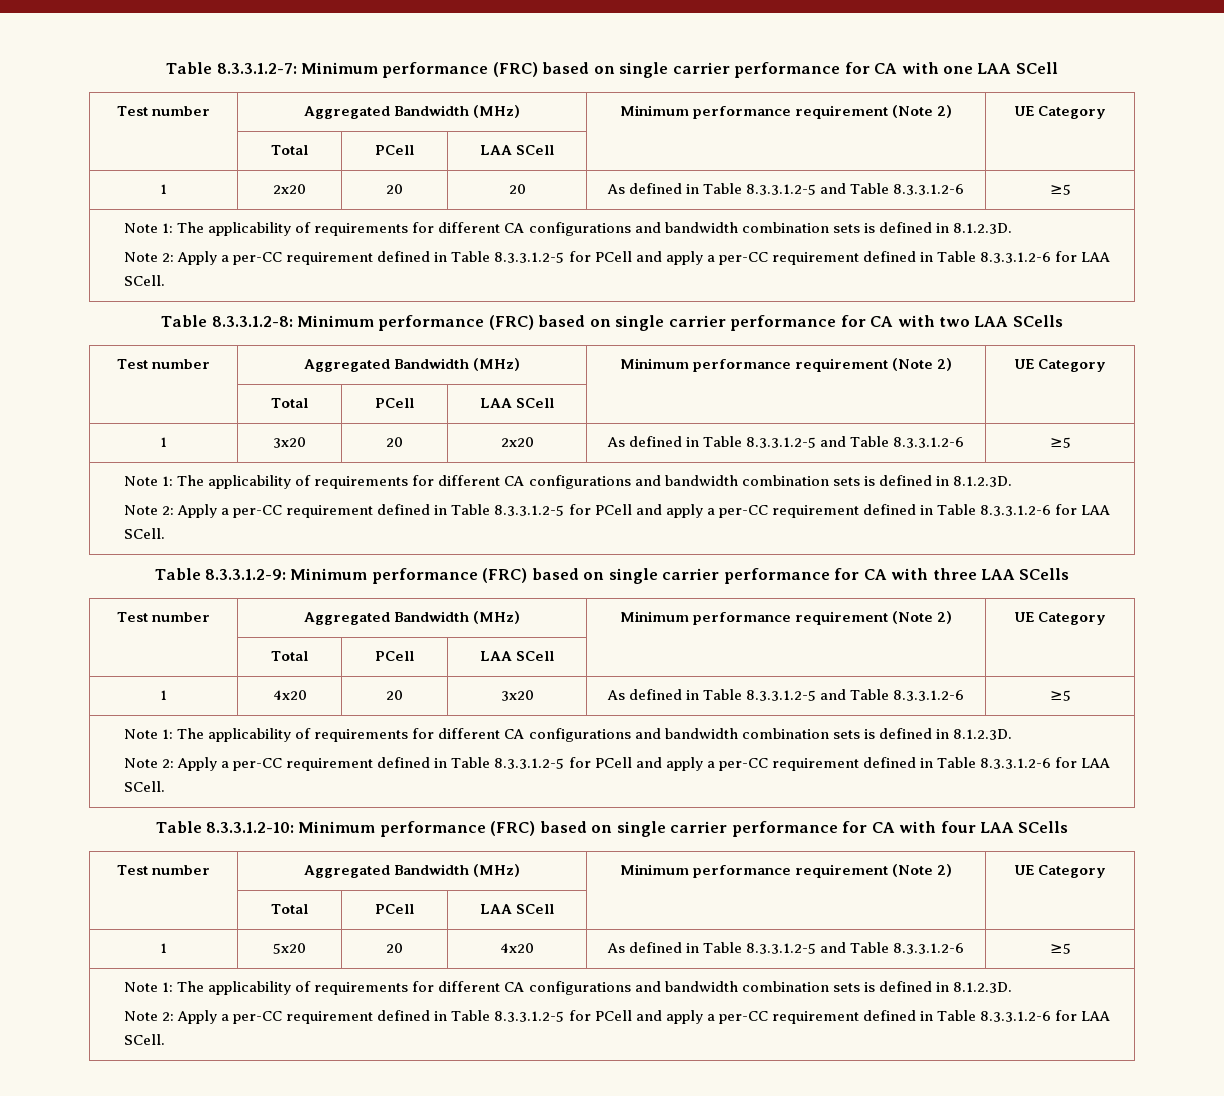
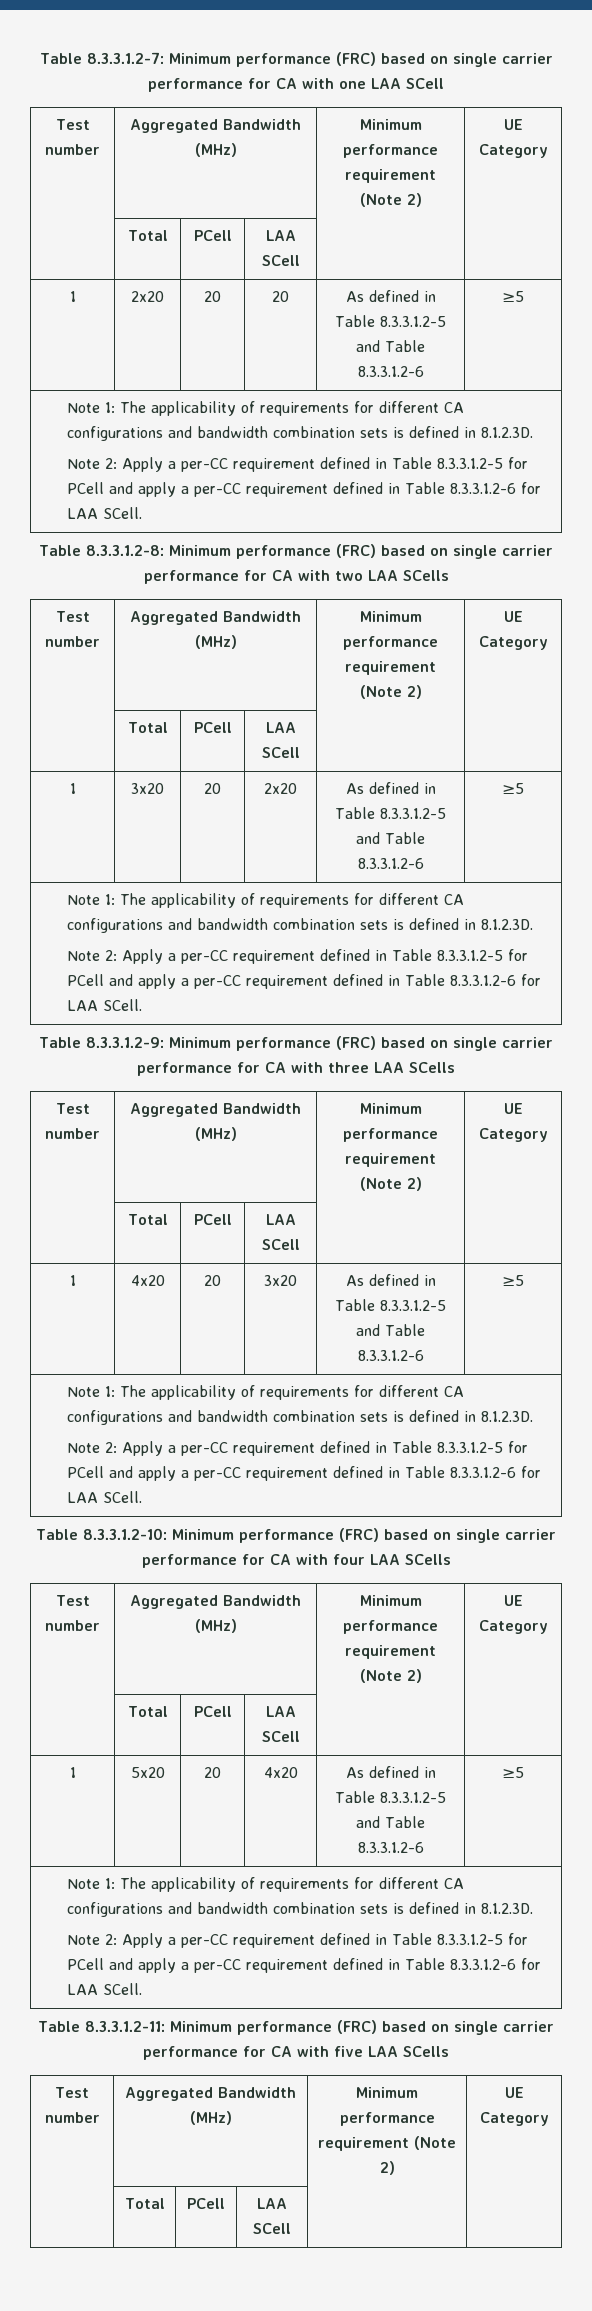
+ Table 8.3.3.1.2-11: Minimum performance (FRC) based on single carrier performance for CA with five LAA SCells
+ Test number | Aggregated Bandwidth (MHz) | Minimum performance requirement (Note 2) | UE Category
+ | Total | PCell | LAA SCell | |

